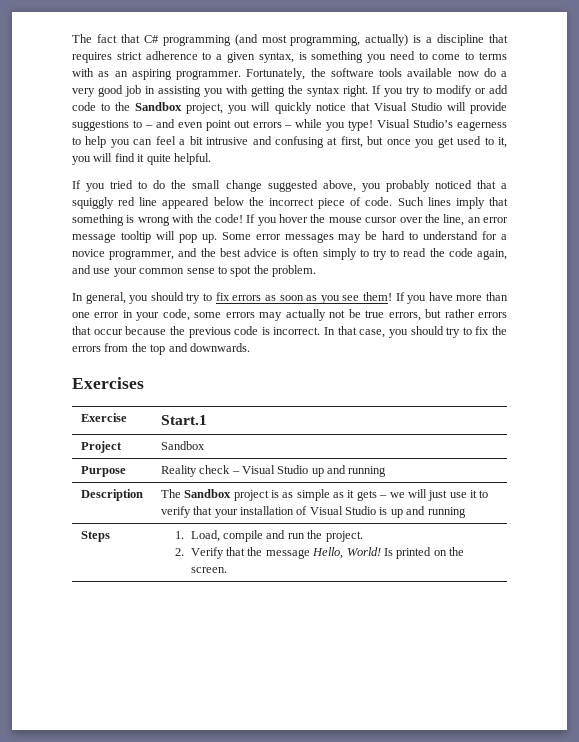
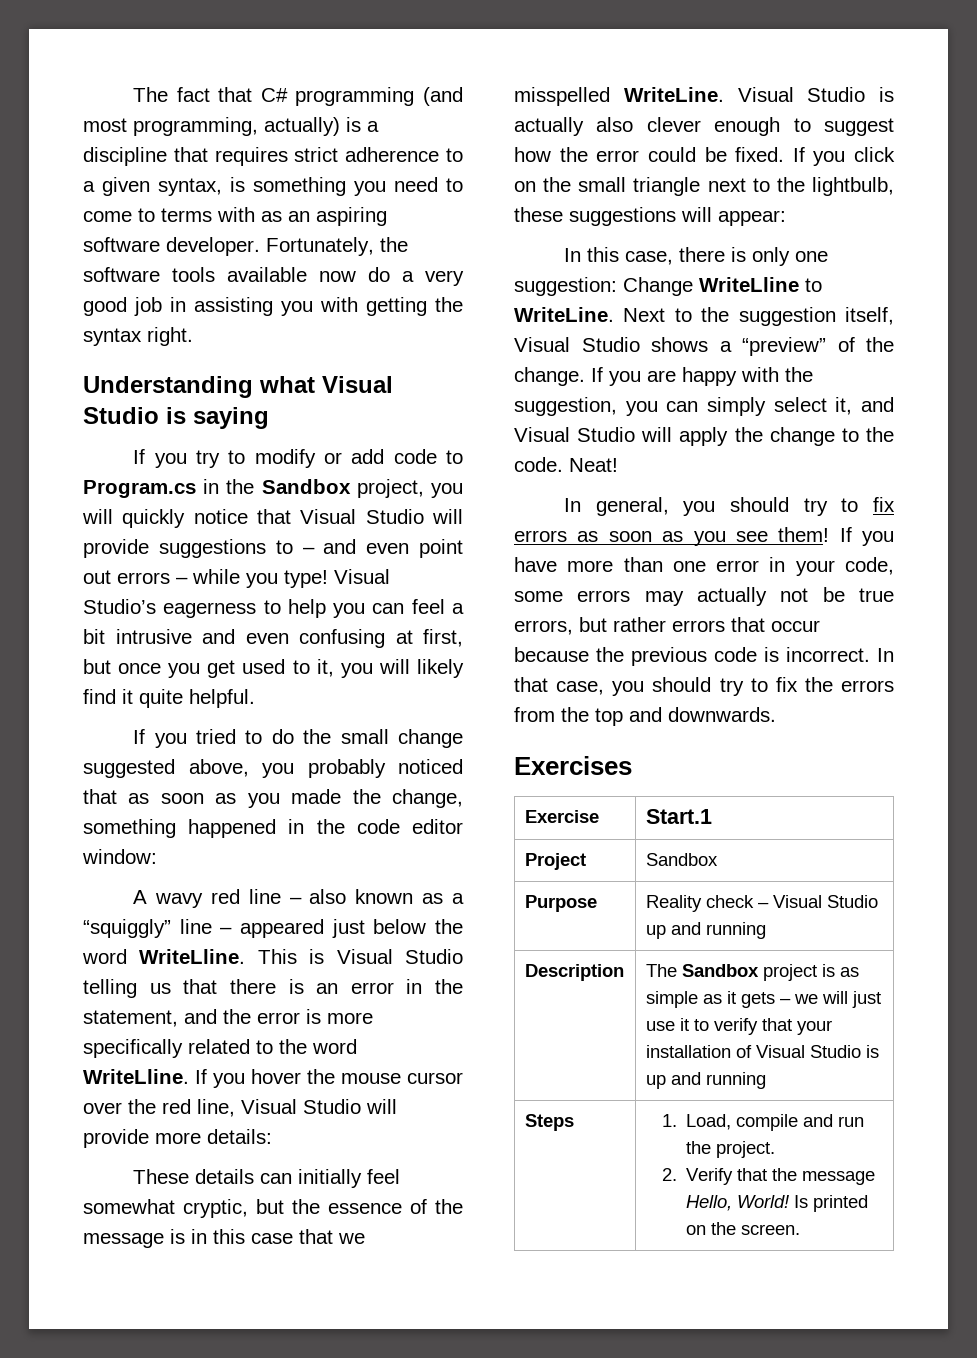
- The fact that C# programming (and most programming, actually) is a discipline that requires strict adherence to a given syntax, is something you need to come to terms with as an aspiring programmer.
+ The fact that C# programming (and most programming, actually) is a discipline that requires strict adherence to a given syntax, is something you need to come to terms with as an aspiring software developer.
- Fortunately, the software tools available now do a very good job in assisting you with getting the syntax right. If you try to modify or add code to the Sandbox project, you will quickly notice that Visual Studio will provide suggestions to – and even point out errors – while you type!
+ Fortunately, the software tools available now do a very good job in assisting you with getting the syntax right.
+ Understanding what Visual Studio is saying
+ If you try to modify or add code to Program.cs in the Sandbox project, you will quickly notice that Visual Studio will provide suggestions to – and even point out errors – while you type!
- Visual Studio’s eagerness to help you can feel a bit intrusive and confusing at first, but once you get used to it, you will find it quite helpful.
+ Visual Studio’s eagerness to help you can feel a bit intrusive and even confusing at first, but once you get used to it, you will likely find it quite helpful.
- If you tried to do the small change suggested above, you probably noticed that a squiggly red line appeared below the incorrect piece of code. Such lines imply that something is wrong with the code!
+ If you tried to do the small change suggested above, you probably noticed that as soon as you made the change, something happened in the code editor window:
+ A wavy red line – also known as a “squiggly” line – appeared just below the word WriteLline. This is Visual Studio telling us that there is an error in the statement, and the error is more specifically related to the word WriteLline.
- If you hover the mouse cursor over the line, an error message tooltip will pop up. Some error messages may be hard to understand for a novice programmer, and the best advice is often simply to try to read the code again, and use your common sense to spot the problem.
+ If you hover the mouse cursor over the red line, Visual Studio will provide more details:
+ These details can initially feel somewhat cryptic, but the essence of the message is in this case that we misspelled WriteLine. Visual Studio is actually also clever enough to suggest how the error could be fixed. If you click on the small triangle next to the lightbulb, these suggestions will appear:
+ In this case, there is only one suggestion: Change WriteLline to WriteLine. Next to the suggestion itself, Visual Studio shows a “preview” of the change. If you are happy with the suggestion, you can simply select it, and Visual Studio will apply the change to the code. Neat!

